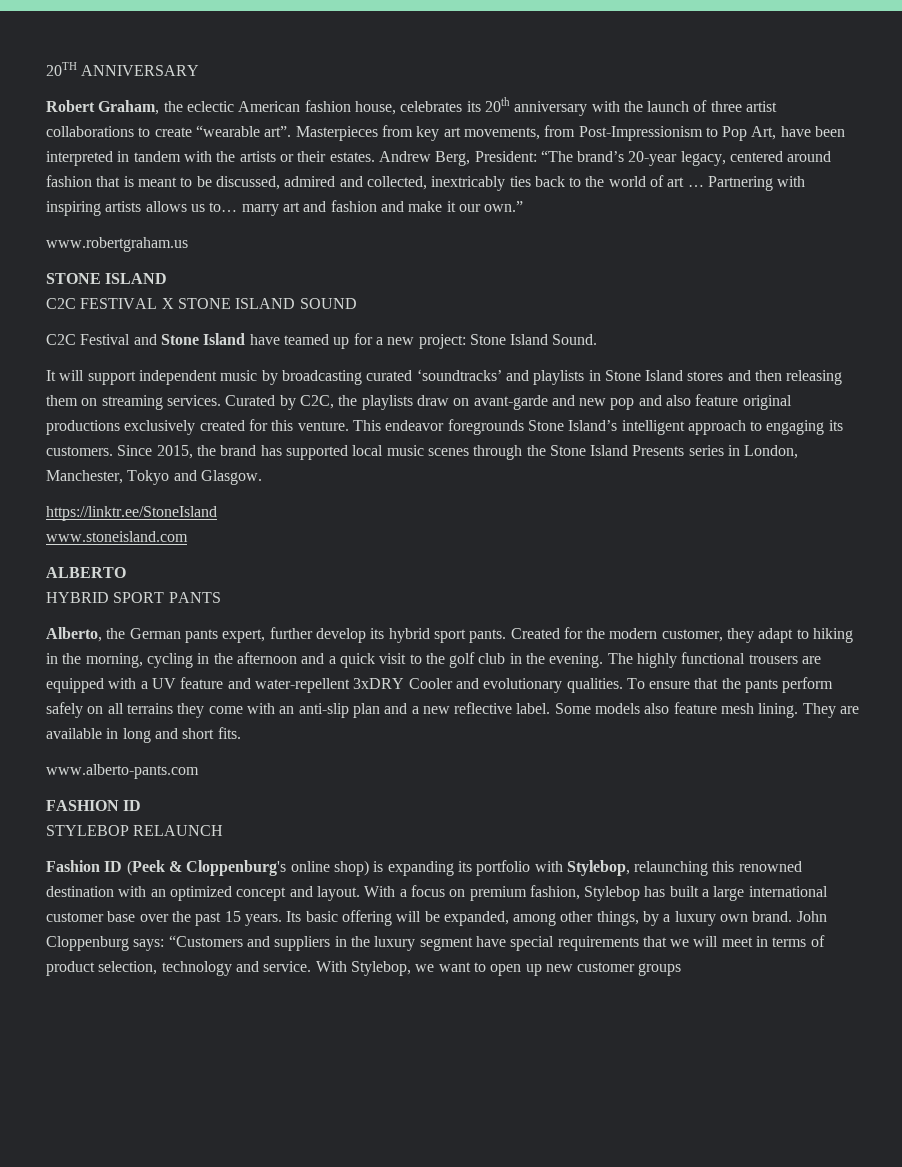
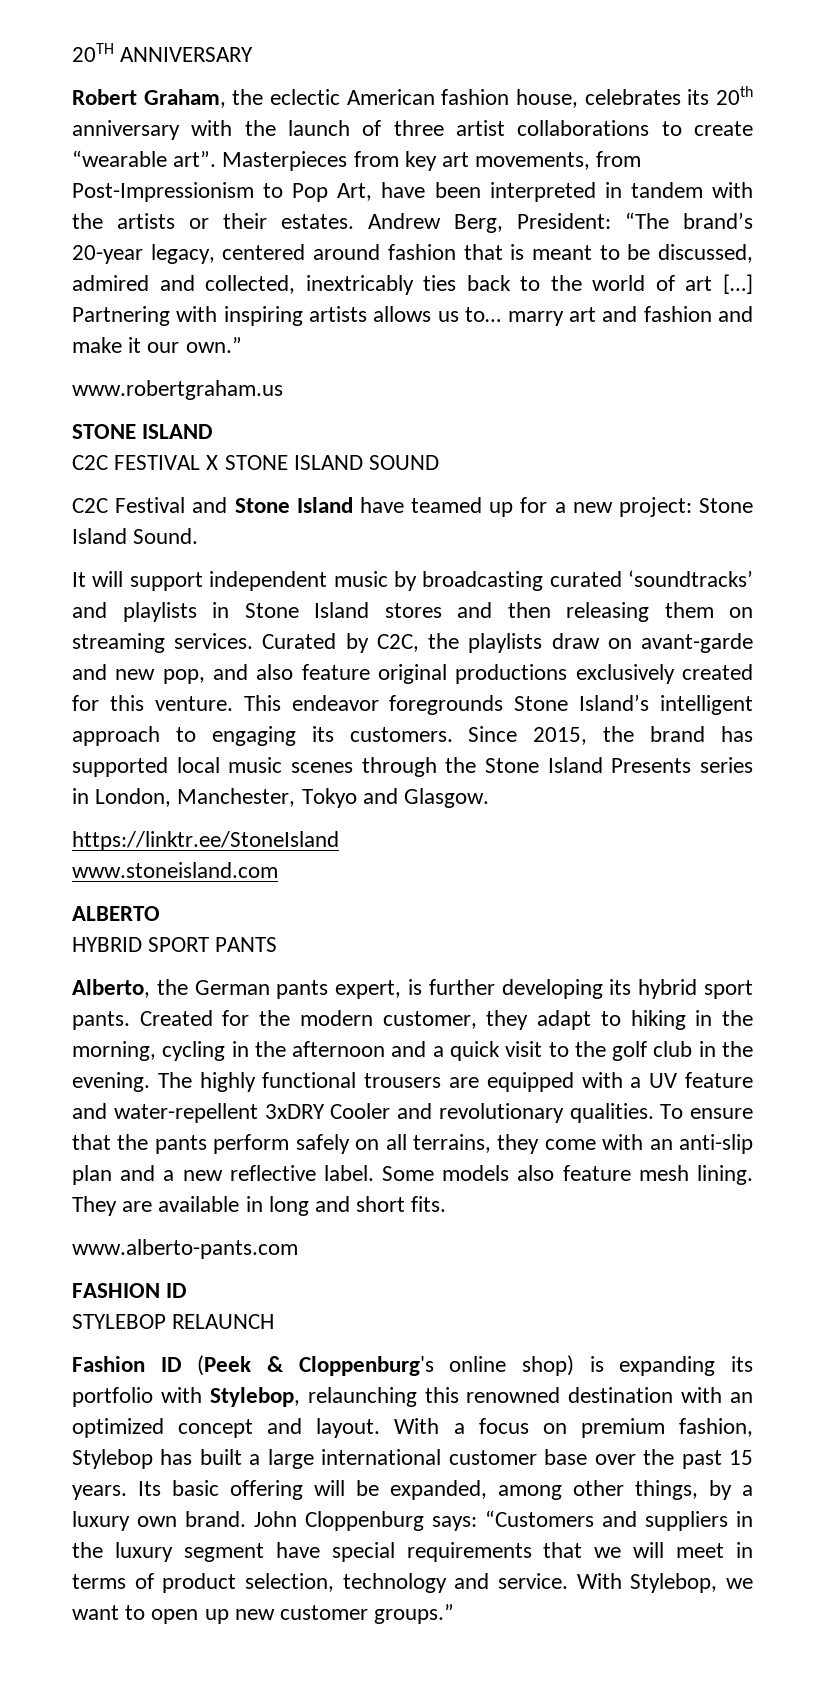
- Andrew Berg, President: “The brand’s 20-year legacy, centered around fashion that is meant to be discussed, admired and collected, inextricably ties back to the world of art …
+ Andrew Berg, President: “The brand’s 20-year legacy, centered around fashion that is meant to be discussed, admired and collected, inextricably ties back to the world of art […]
- Curated by C2C, the playlists draw on avant-garde and new pop and also feature original productions exclusively created for this venture.
+ Curated by C2C, the playlists draw on avant-garde and new pop, and also feature original productions exclusively created for this venture.
- Alberto, the German pants expert, further develop its hybrid sport pants.
+ Alberto, the German pants expert, is further developing its hybrid sport pants.
- The highly functional trousers are equipped with a UV feature and water-repellent 3xDRY Cooler and evolutionary qualities.
+ The highly functional trousers are equipped with a UV feature and water-repellent 3xDRY Cooler and revolutionary qualities.
- To ensure that the pants perform safely on all terrains they come with an anti-slip plan and a new reflective label.
+ To ensure that the pants perform safely on all terrains, they come with an anti-slip plan and a new reflective label.
- With Stylebop, we want to open up new customer groups
+ With Stylebop, we want to open up new customer groups.”

